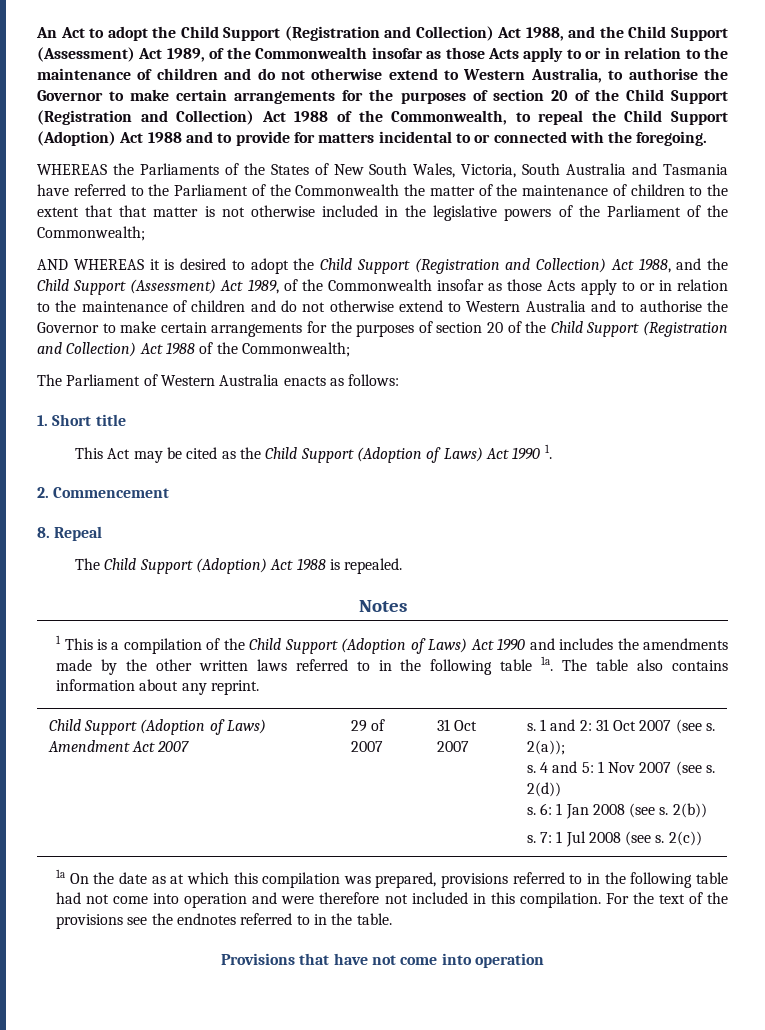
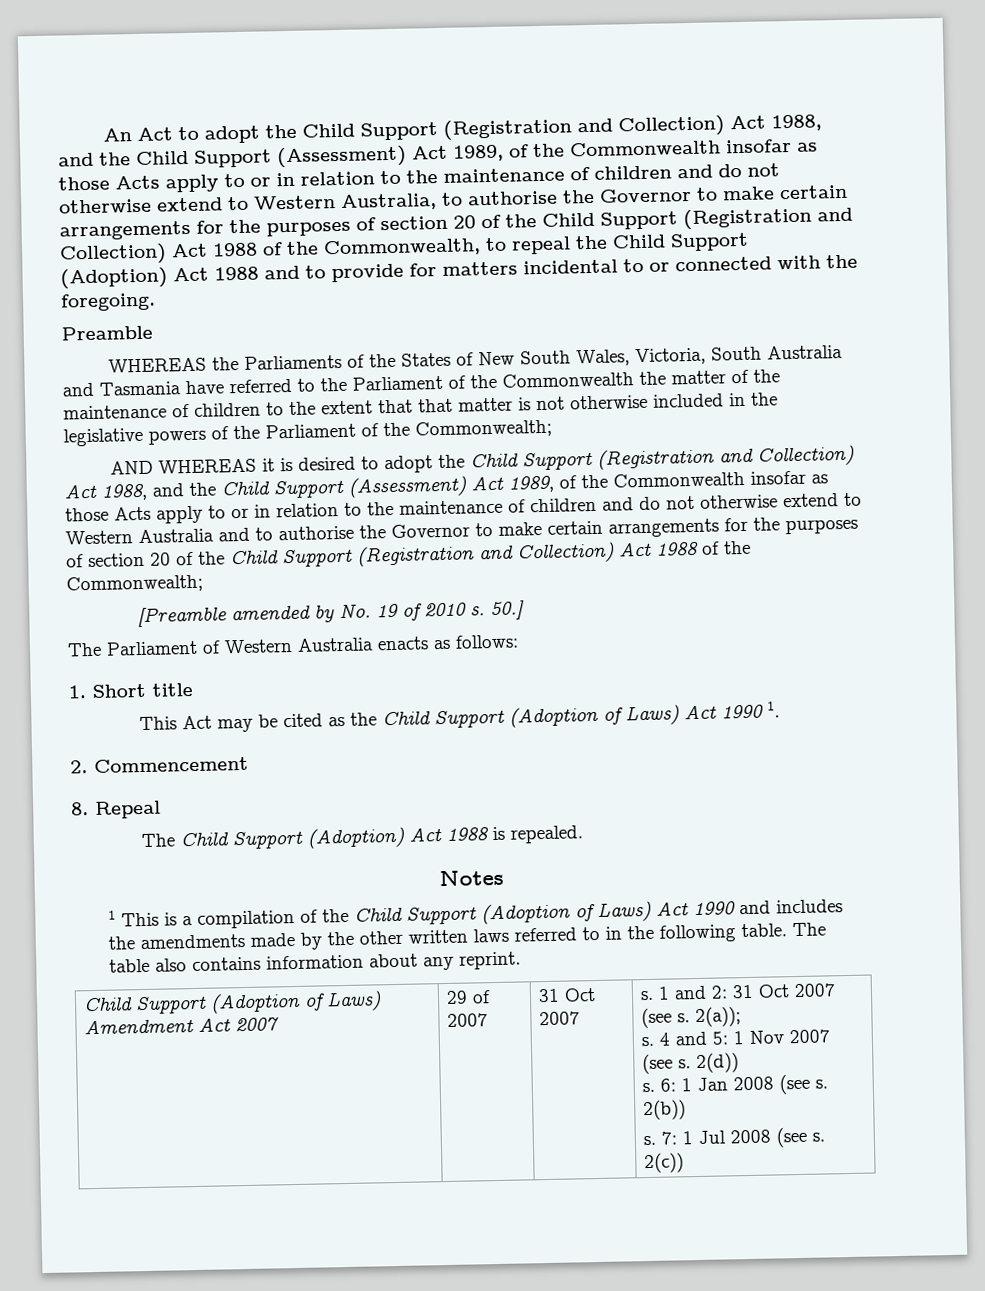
+ Preamble
+ [Preamble amended by No. 19 of 2010 s. 50.]
- 1 This is a compilation of the Child Support (Adoption of Laws) Act 1990 and includes the amendments made by the other written laws referred to in the following table 1a.
+ 1 This is a compilation of the Child Support (Adoption of Laws) Act 1990 and includes the amendments made by the other written laws referred to in the following table.
- 1a On the date as at which this compilation was prepared, provisions referred to in the following table had not come into operation and were therefore not included in this compilation. For the text of the provisions see the endnotes referred to in the table.
- Provisions that have not come into operation

